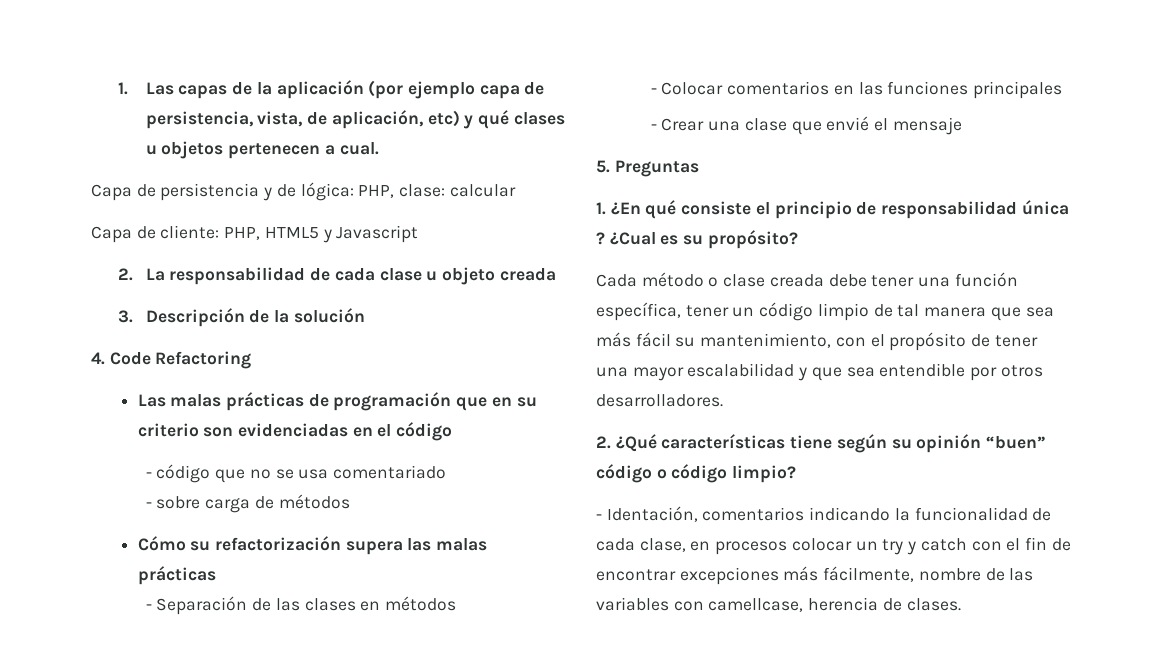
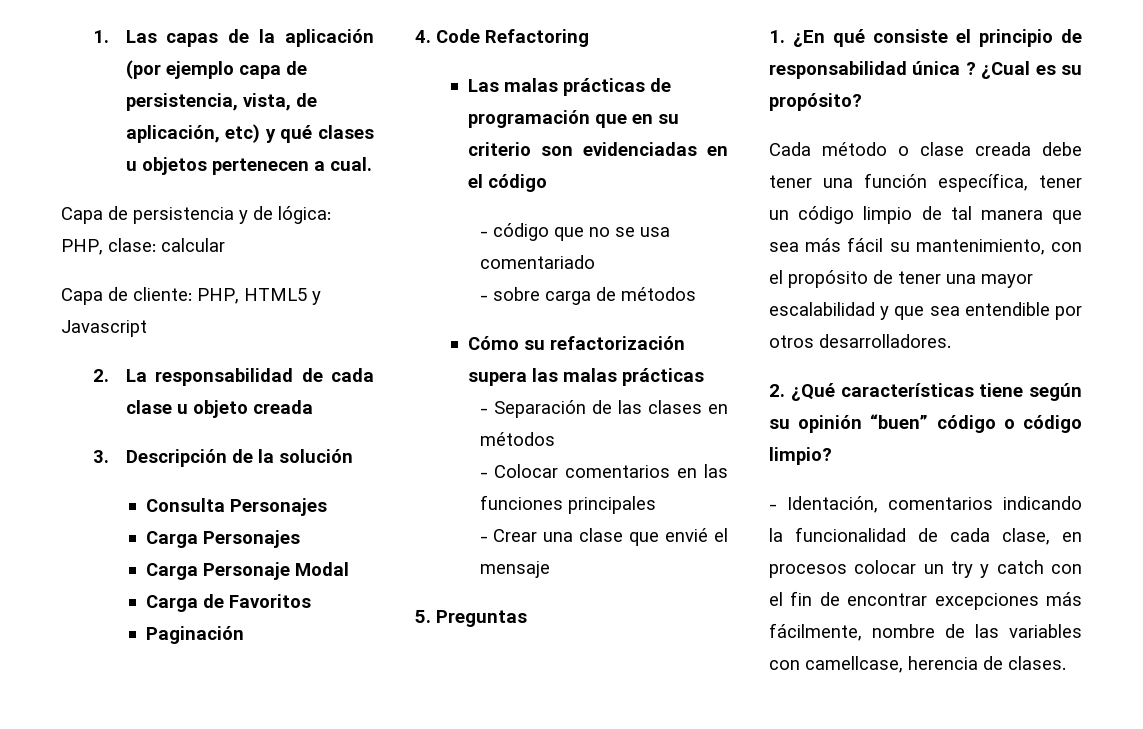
+ Consulta Personajes
+ Carga Personajes
+ Carga Personaje Modal
+ Carga de Favoritos
+ Paginación

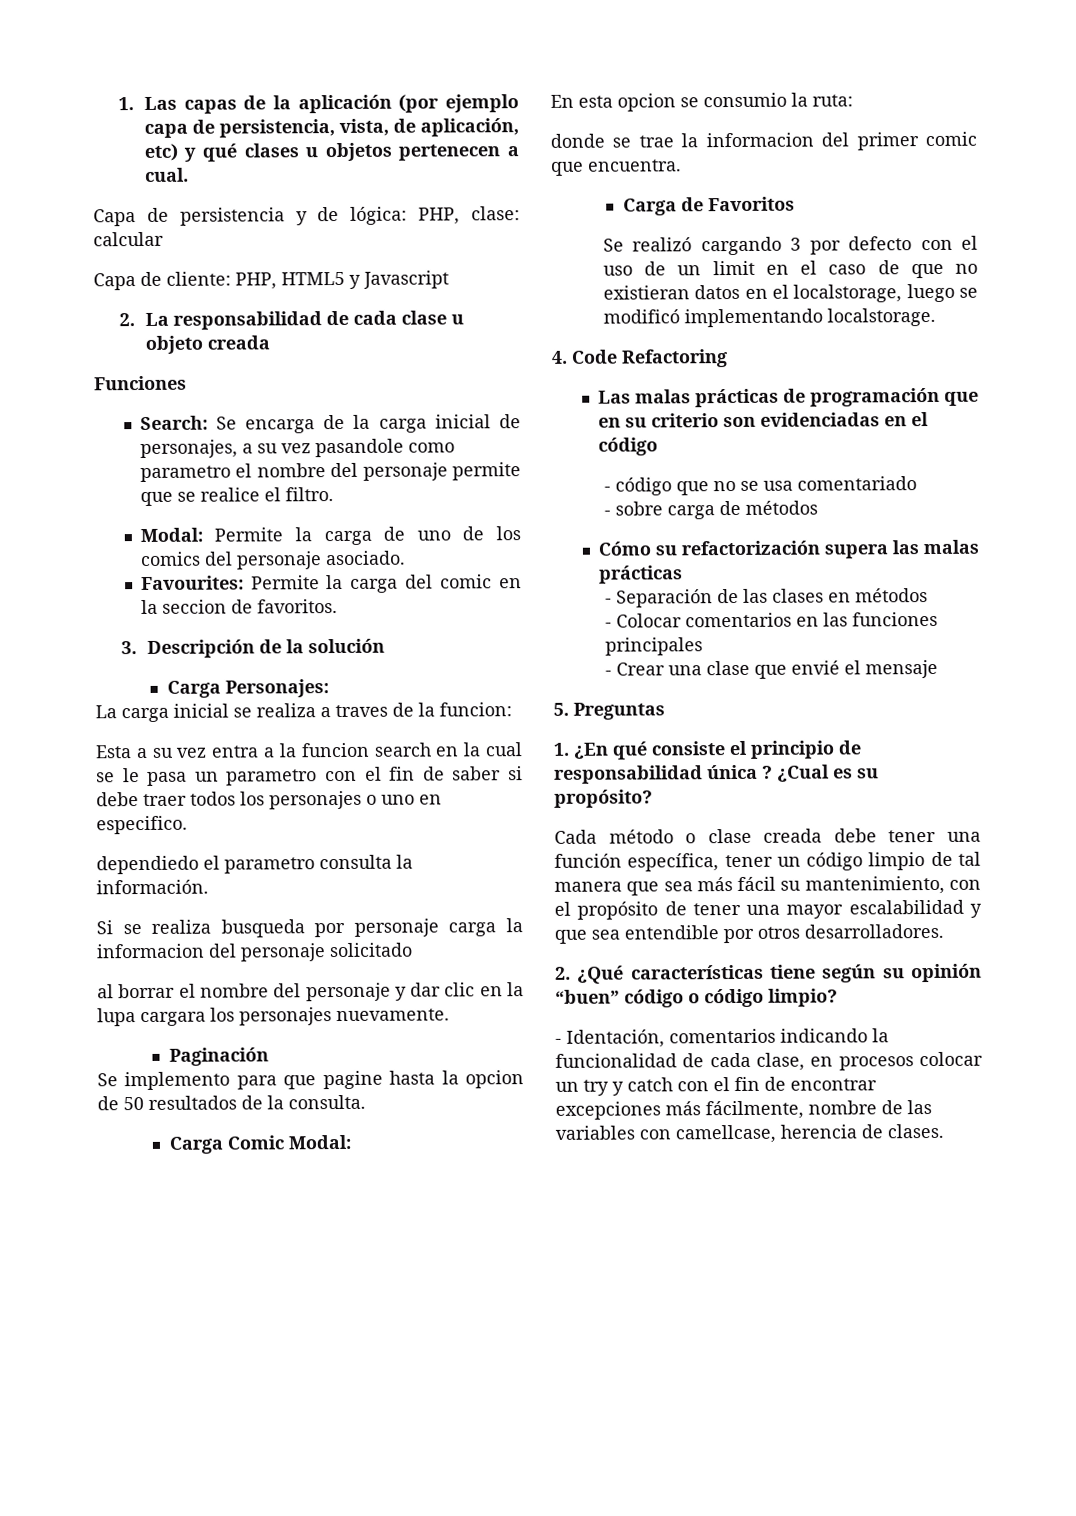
+ Funciones
+ Search: Se encarga de la carga inicial de personajes, a su vez pasandole como parametro el nombre del personaje permite que se realice el filtro.
+ Modal: Permite la carga de uno de los comics del personaje asociado.
+ Favourites: Permite la carga del comic en la seccion de favoritos.
- Consulta Personajes
- Carga Personajes
- Carga Personaje Modal
+ Carga Personajes:
+ La carga inicial se realiza a traves de la funcion:
+ Esta a su vez entra a la funcion search en la cual se le pasa un parametro con el fin de saber si debe traer todos los personajes o uno en especifico.
+ dependiedo el parametro consulta la información.
+ Si se realiza busqueda por personaje carga la informacion del personaje solicitado
+ al borrar el nombre del personaje y dar clic en la lupa cargara los personajes nuevamente.
+ Paginación
+ Se implemento para que pagine hasta la opcion de 50 resultados de la consulta.
+ Carga Comic Modal:
+ En esta opcion se consumio la ruta:
+ donde se trae la informacion del primer comic que encuentra.
  Carga de Favoritos
- Paginación
+ Se realizó cargando 3 por defecto con el uso de un limit en el caso de que no existieran datos en el localstorage, luego se modificó implementando localstorage.

